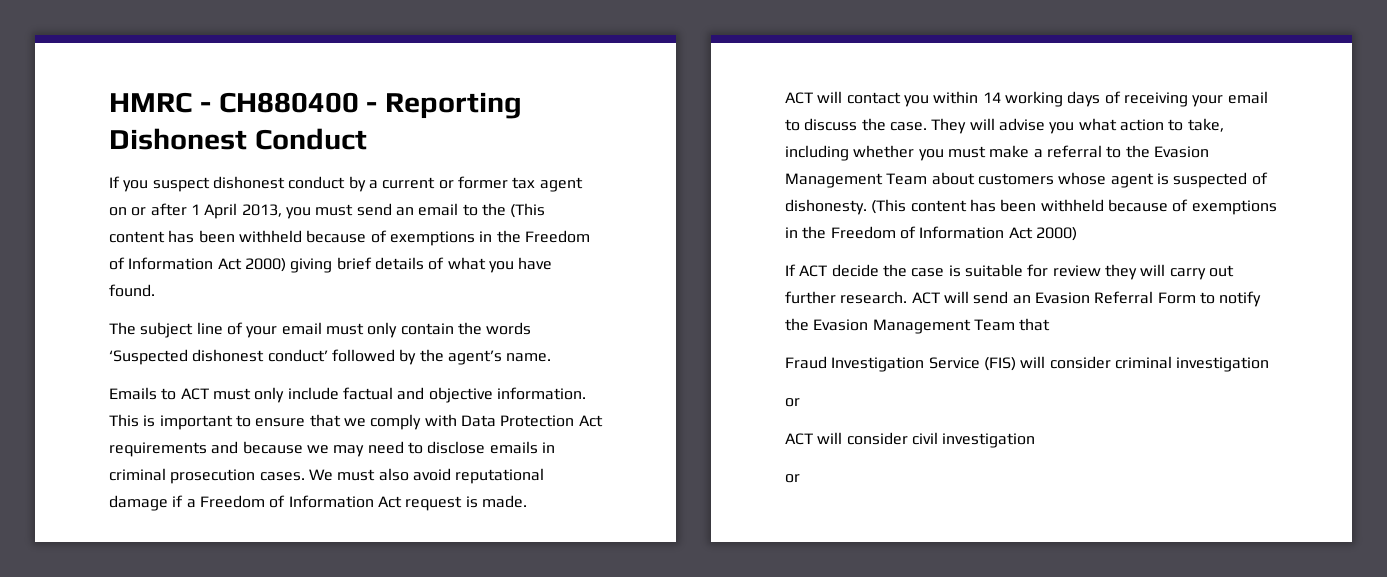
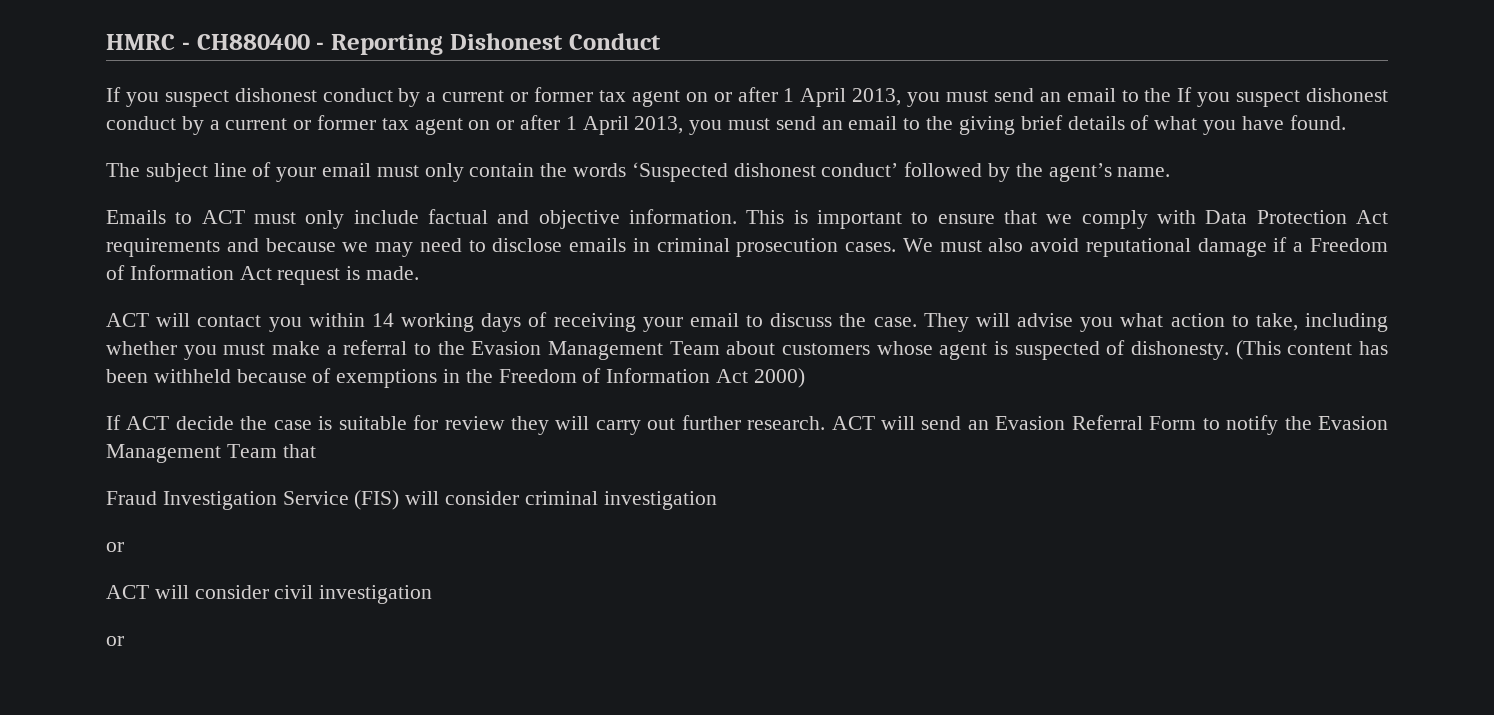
- If you suspect dishonest conduct by a current or former tax agent on or after 1 April 2013, you must send an email to the (This content has been withheld because of exemptions in the Freedom of Information Act 2000) giving brief details of what you have found.
+ If you suspect dishonest conduct by a current or former tax agent on or after 1 April 2013, you must send an email to the If you suspect dishonest conduct by a current or former tax agent on or after 1 April 2013, you must send an email to the giving brief details of what you have found.

